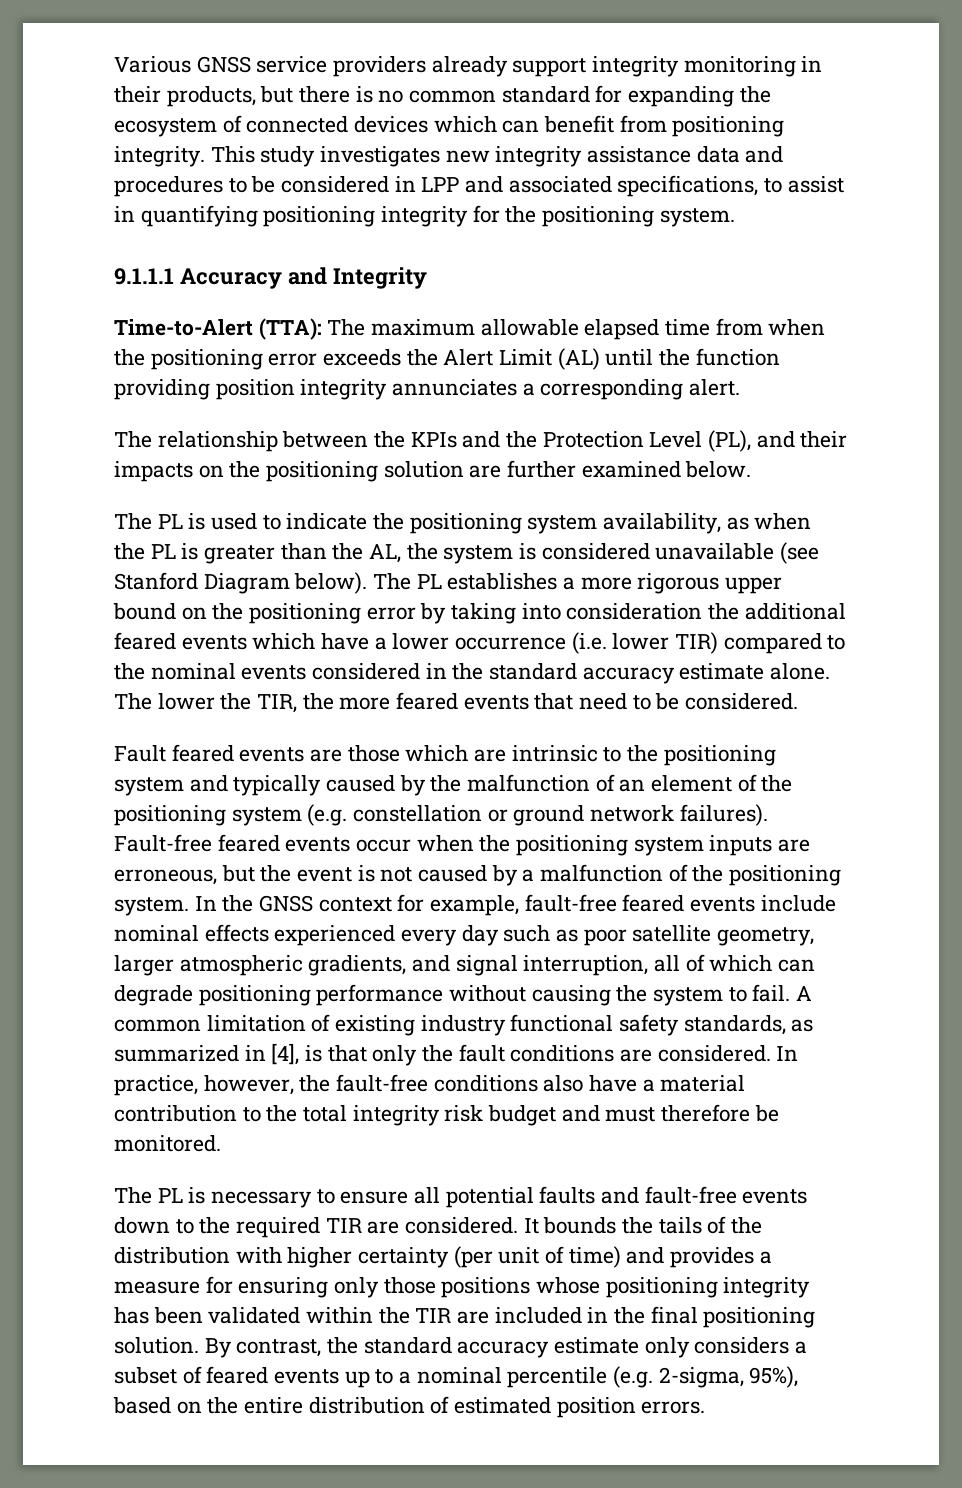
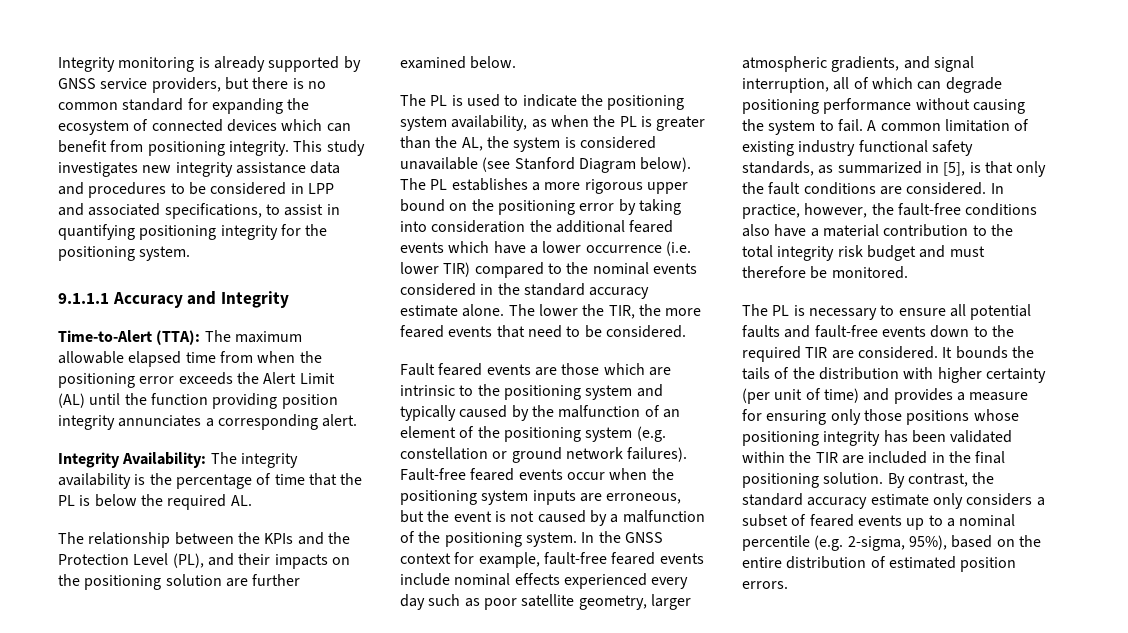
- Various GNSS service providers already support integrity monitoring in their products, but there is no common standard for expanding the ecosystem of connected devices which can benefit from positioning integrity.
+ Integrity monitoring is already supported by GNSS service providers, but there is no common standard for expanding the ecosystem of connected devices which can benefit from positioning integrity.
+ Integrity Availability: The integrity availability is the percentage of time that the PL is below the required AL.
- A common limitation of existing industry functional safety standards, as summarized in [4], is that only the fault conditions are considered.
+ A common limitation of existing industry functional safety standards, as summarized in [5], is that only the fault conditions are considered.

